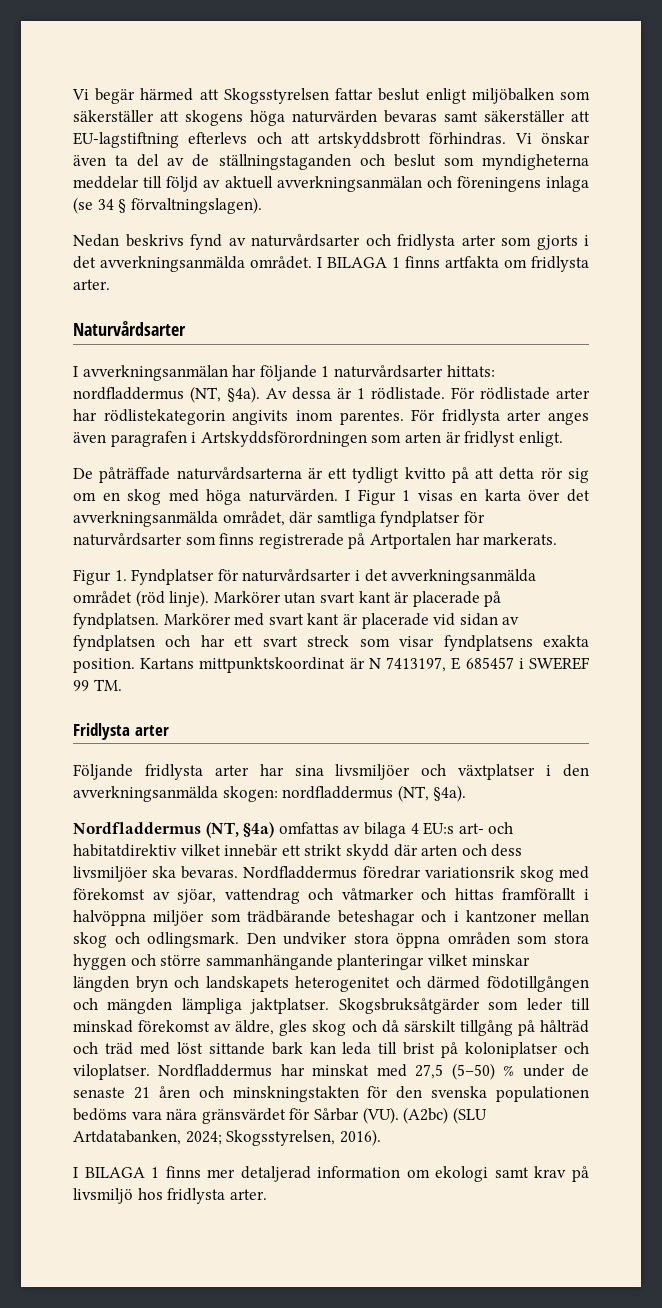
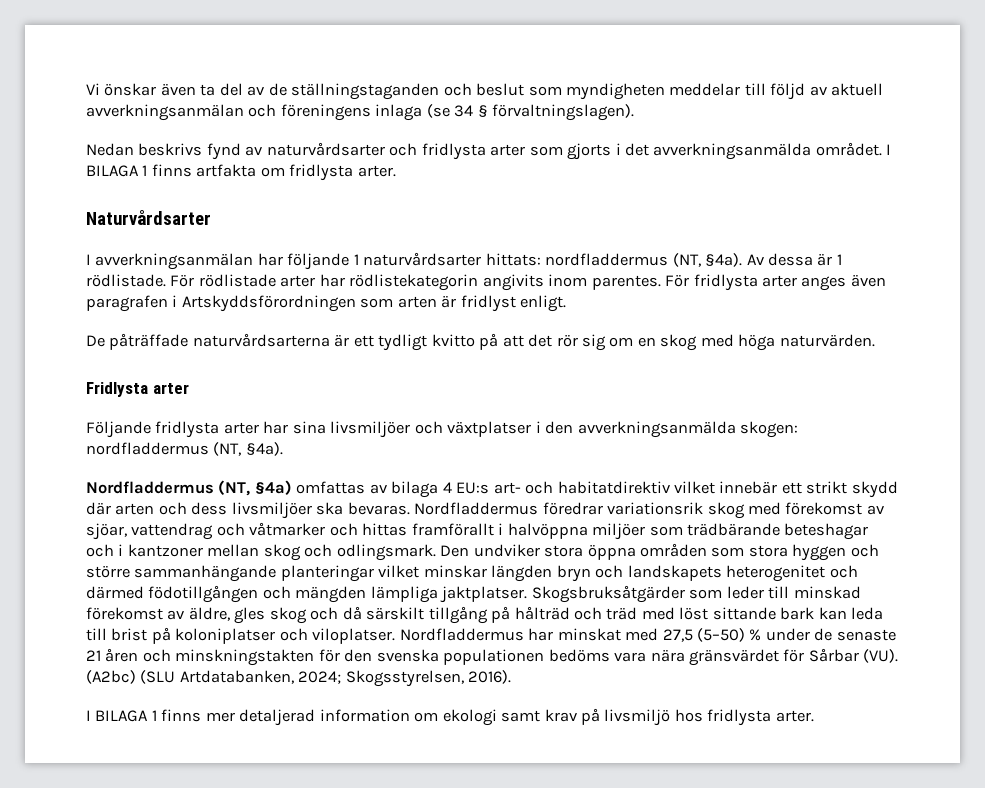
- Vi begär härmed att Skogsstyrelsen fattar beslut enligt miljöbalken som säkerställer att skogens höga naturvärden bevaras samt säkerställer att EU-lagstiftning efterlevs och att artskyddsbrott förhindras. Vi önskar även ta del av de ställningstaganden och beslut som myndigheterna meddelar till följd av aktuell avverkningsanmälan och föreningens inlaga (se 34 § förvaltningslagen).
+ Vi önskar även ta del av de ställningstaganden och beslut som myndigheten meddelar till följd av aktuell avverkningsanmälan och föreningens inlaga (se 34 § förvaltningslagen).
- De påträffade naturvårdsarterna är ett tydligt kvitto på att detta rör sig om en skog med höga naturvärden. I Figur 1 visas en karta över det avverkningsanmälda området, där samtliga fyndplatser för naturvårdsarter som finns registrerade på Artportalen har markerats.
- Figur 1. Fyndplatser för naturvårdsarter i det avverkningsanmälda området (röd linje). Markörer utan svart kant är placerade på fyndplatsen. Markörer med svart kant är placerade vid sidan av fyndplatsen och har ett svart streck som visar fyndplatsens exakta position. Kartans mittpunktskoordinat är N 7413197, E 685457 i SWEREF 99 TM.
+ De påträffade naturvårdsarterna är ett tydligt kvitto på att det rör sig om en skog med höga naturvärden.

